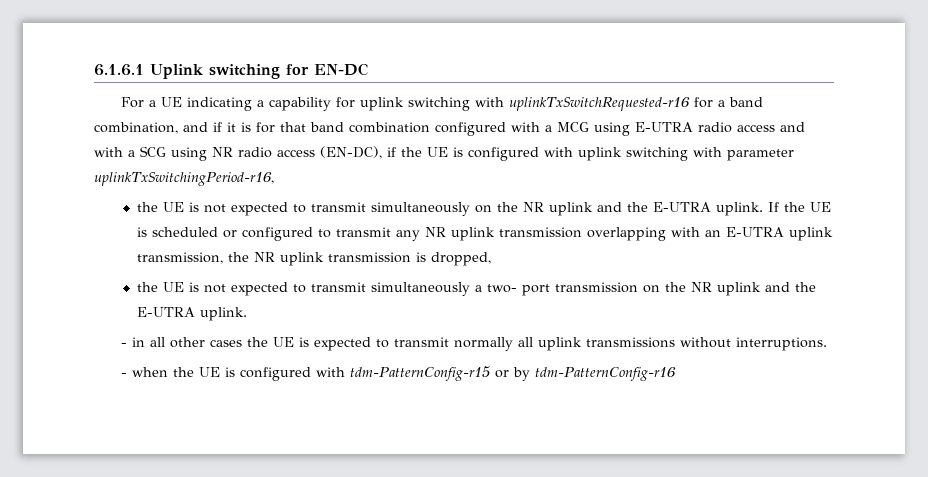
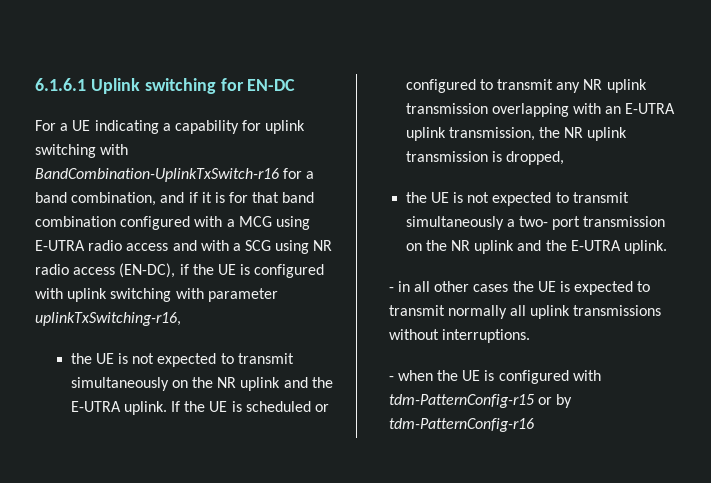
- For a UE indicating a capability for uplink switching with uplinkTxSwitchRequested-r16 for a band combination, and if it is for that band combination configured with a MCG using E-UTRA radio access and with a SCG using NR radio access (EN-DC), if the UE is configured with uplink switching with parameter uplinkTxSwitchingPeriod-r16,
+ For a UE indicating a capability for uplink switching with BandCombination-UplinkTxSwitch-r16 for a band combination, and if it is for that band combination configured with a MCG using E-UTRA radio access and with a SCG using NR radio access (EN-DC), if the UE is configured with uplink switching with parameter uplinkTxSwitching-r16,

